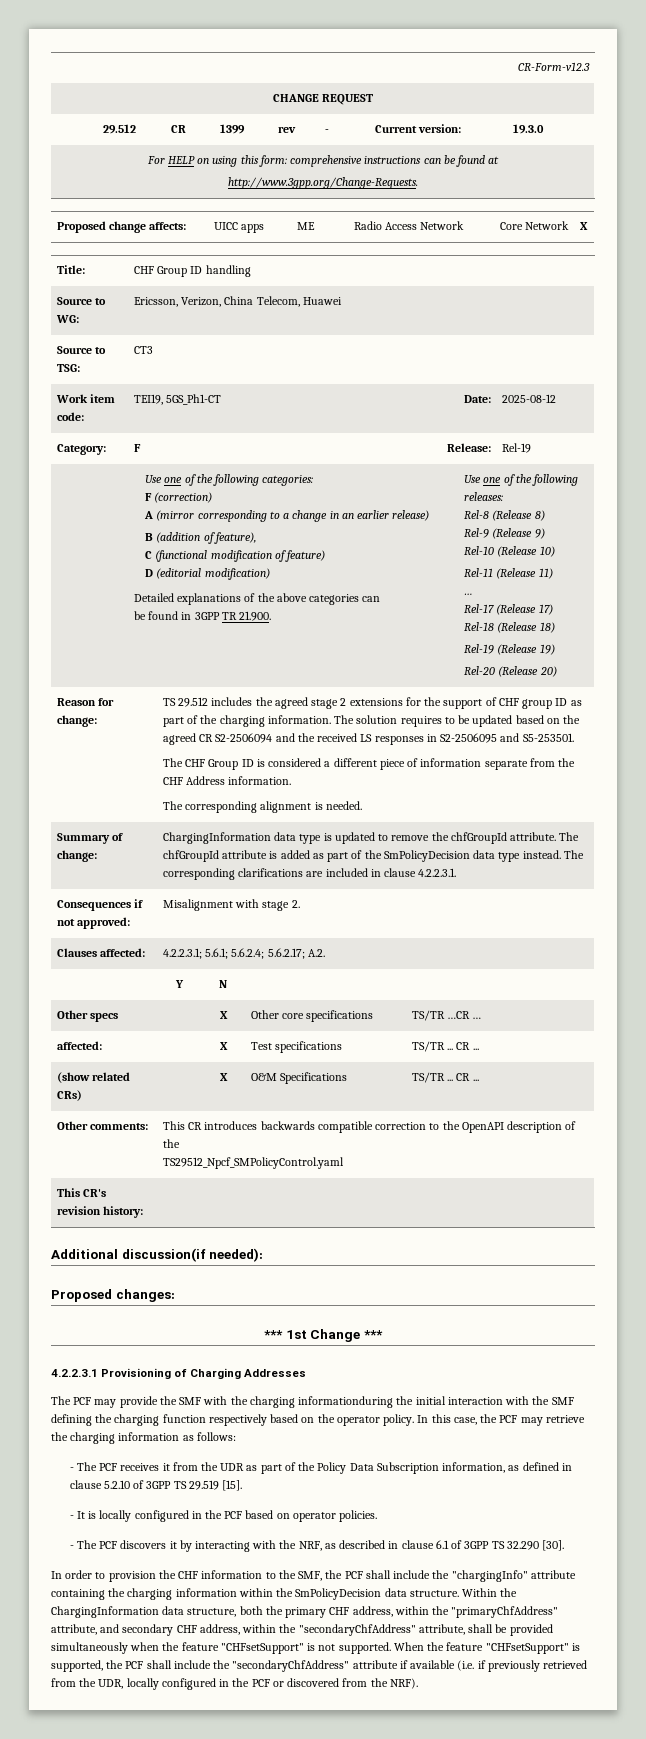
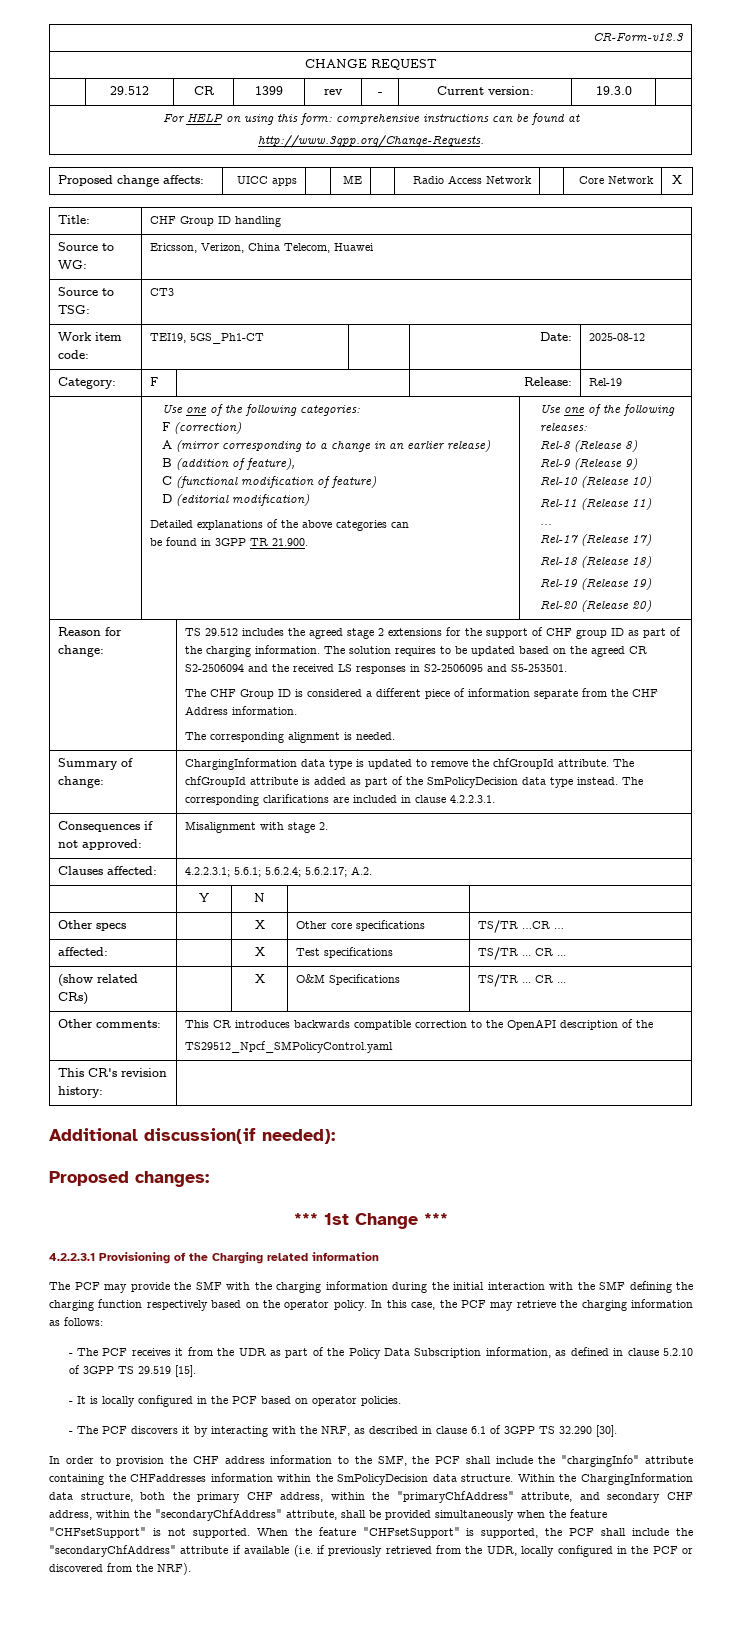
- 4.2.2.3.1 Provisioning of Charging Addresses
+ 4.2.2.3.1 Provisioning of the Charging related information
- The PCF may provide the SMF with the charging informationduring the initial interaction with the SMF defining the charging function respectively based on the operator policy.
+ The PCF may provide the SMF with the charging information during the initial interaction with the SMF defining the charging function respectively based on the operator policy.
- In order to provision the CHF information to the SMF, the PCF shall include the "chargingInfo" attribute containing the charging information within the SmPolicyDecision data structure.
+ In order to provision the CHF address information to the SMF, the PCF shall include the "chargingInfo" attribute containing the CHFaddresses information within the SmPolicyDecision data structure.

